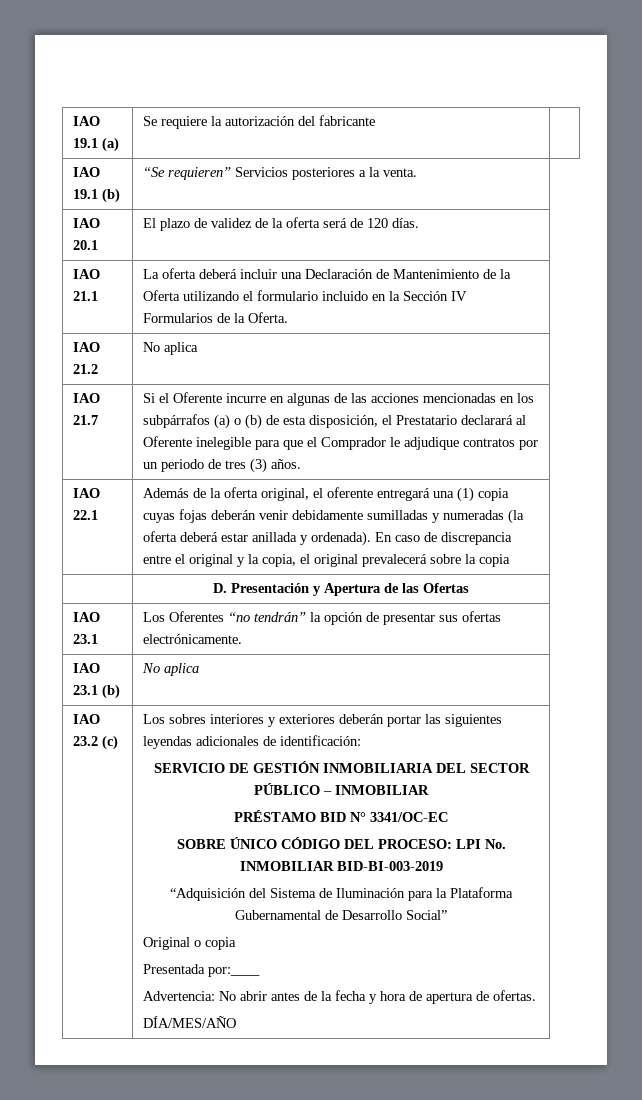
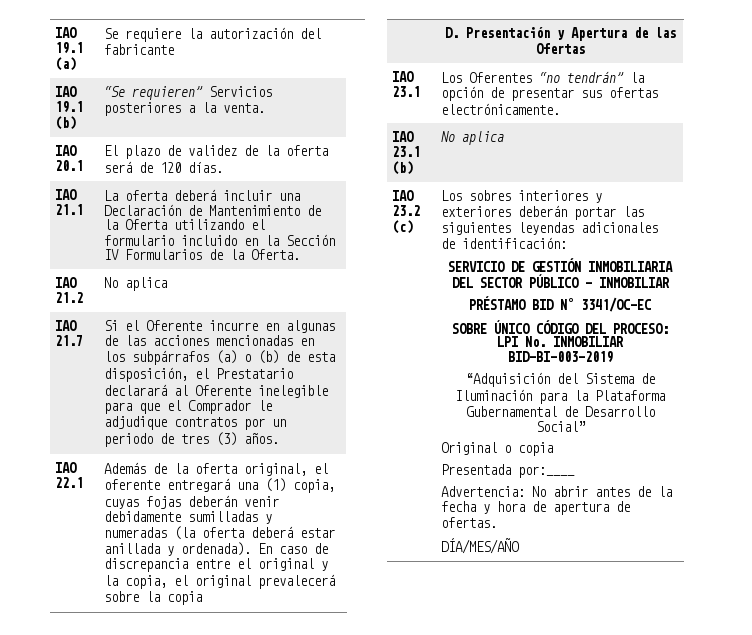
- Además de la oferta original, el oferente entregará una (1) copia cuyas fojas deberán venir debidamente sumilladas y numeradas (la oferta deberá estar anillada y ordenada).
+ Además de la oferta original, el oferente entregará una (1) copia, cuyas fojas deberán venir debidamente sumilladas y numeradas (la oferta deberá estar anillada y ordenada).

